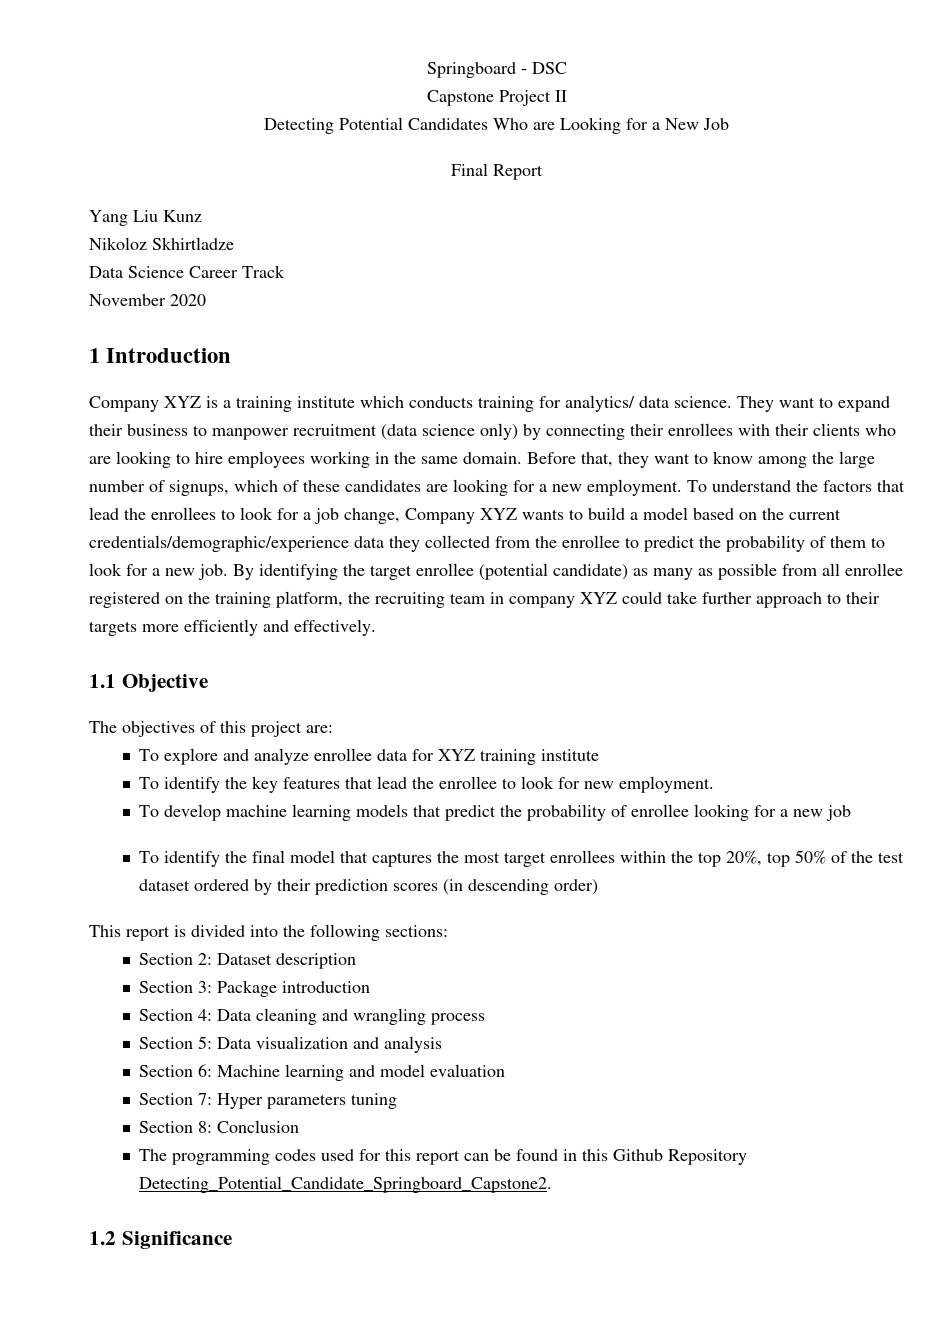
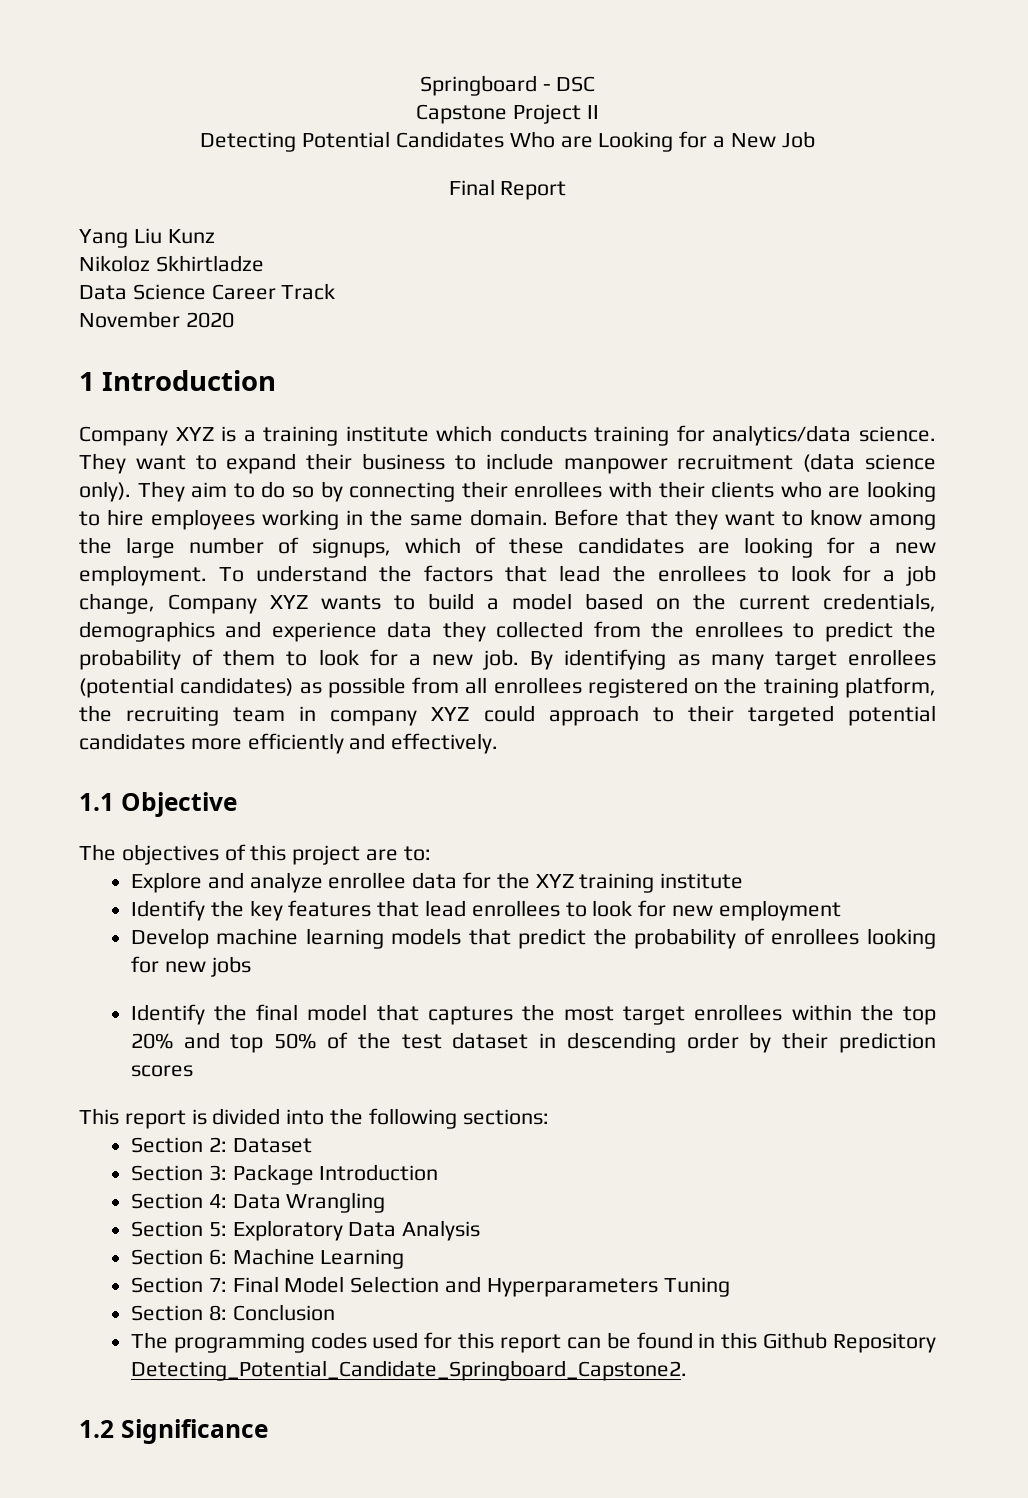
- Company XYZ is a training institute which conducts training for analytics/ data science.
+ Company XYZ is a training institute which conducts training for analytics/data science.
- They want to expand their business to manpower recruitment (data science only) by connecting their enrollees with their clients who are looking to hire employees working in the same domain.
+ They want to expand their business to include manpower recruitment (data science only). They aim to do so by connecting their enrollees with their clients who are looking to hire employees working in the same domain.
- Before that, they want to know among the large number of signups, which of these candidates are looking for a new employment.
+ Before that they want to know among the large number of signups, which of these candidates are looking for a new employment.
- To understand the factors that lead the enrollees to look for a job change, Company XYZ wants to build a model based on the current credentials/demographic/experience data they collected from the enrollee to predict the probability of them to look for a new job.
+ To understand the factors that lead the enrollees to look for a job change, Company XYZ wants to build a model based on the current credentials, demographics and experience data they collected from the enrollees to predict the probability of them to look for a new job.
- By identifying the target enrollee (potential candidate) as many as possible from all enrollee registered on the training platform, the recruiting team in company XYZ could take further approach to their targets more efficiently and effectively.
+ By identifying as many target enrollees (potential candidates) as possible from all enrollees registered on the training platform, the recruiting team in company XYZ could approach to their targeted potential candidates more efficiently and effectively.
- The objectives of this project are:
- To explore and analyze enrollee data for XYZ training institute
+ The objectives of this project are to:
+ Explore and analyze enrollee data for the XYZ training institute
- To identify the key features that lead the enrollee to look for new employment.
- To develop machine learning models that predict the probability of enrollee looking for a new job
- To identify the final model that captures the most target enrollees within the top 20%, top 50% of the test dataset ordered by their prediction scores (in descending order)
+ Identify the key features that lead enrollees to look for new employment
+ Develop machine learning models that predict the probability of enrollees looking for new jobs
+ Identify the final model that captures the most target enrollees within the top 20% and top 50% of the test dataset in descending order by their prediction scores
- Section 2: Dataset description
+ Section 2: Dataset
- Section 3: Package introduction
+ Section 3: Package Introduction
- Section 4: Data cleaning and wrangling process
- Section 5: Data visualization and analysis
- Section 6: Machine learning and model evaluation
- Section 7: Hyper parameters tuning
+ Section 4: Data Wrangling
+ Section 5: Exploratory Data Analysis
+ Section 6: Machine Learning
+ Section 7: Final Model Selection and Hyperparameters Tuning

